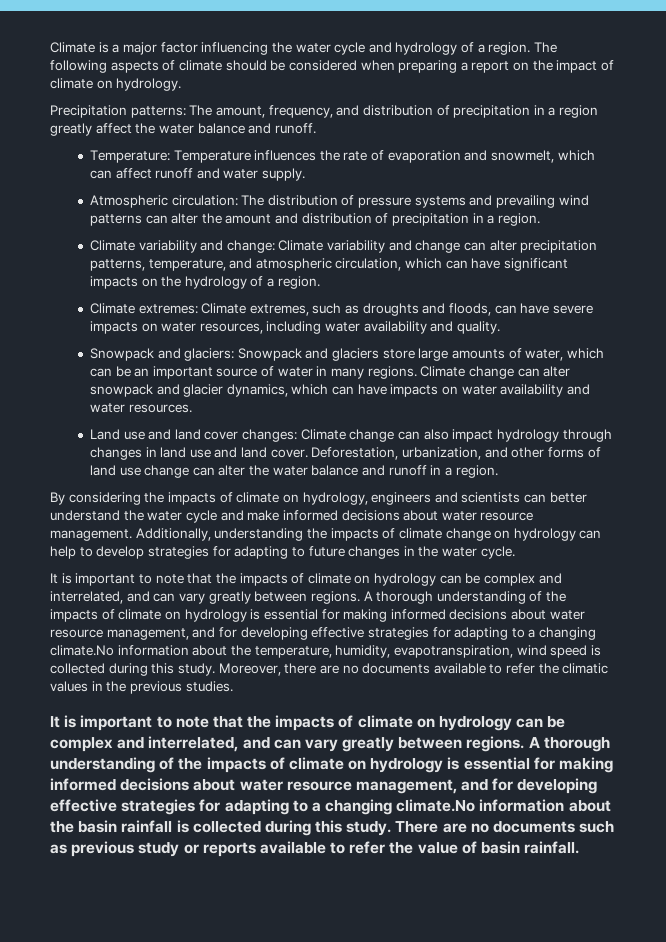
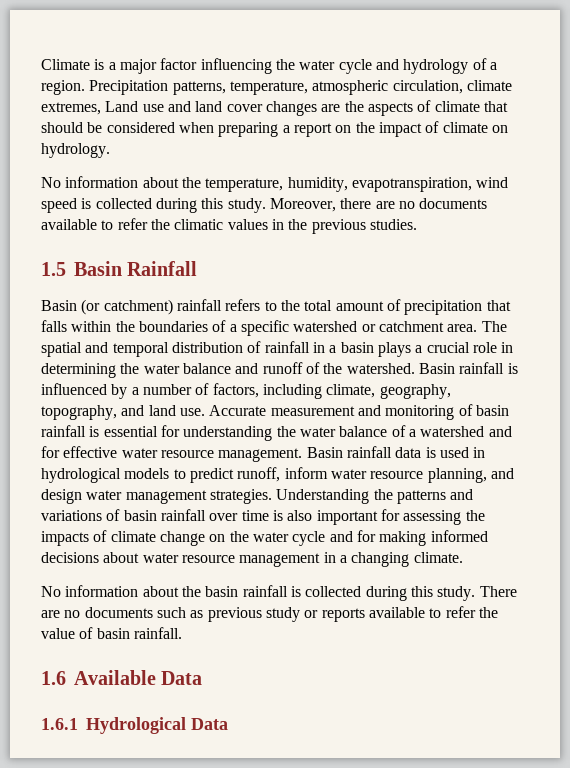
- The following aspects of climate should be considered when preparing a report on the impact of climate on hydrology.
+ Precipitation patterns, temperature, atmospheric circulation, climate extremes, Land use and land cover changes are the aspects of climate that should be considered when preparing a report on the impact of climate on hydrology.
- Precipitation patterns: The amount, frequency, and distribution of precipitation in a region greatly affect the water balance and runoff.
- Temperature: Temperature influences the rate of evaporation and snowmelt, which can affect runoff and water supply.
- Atmospheric circulation: The distribution of pressure systems and prevailing wind patterns can alter the amount and distribution of precipitation in a region.
- Climate variability and change: Climate variability and change can alter precipitation patterns, temperature, and atmospheric circulation, which can have significant impacts on the hydrology of a region.
- Climate extremes: Climate extremes, such as droughts and floods, can have severe impacts on water resources, including water availability and quality.
- Snowpack and glaciers: Snowpack and glaciers store large amounts of water, which can be an important source of water in many regions. Climate change can alter snowpack and glacier dynamics, which can have impacts on water availability and water resources.
- Land use and land cover changes: Climate change can also impact hydrology through changes in land use and land cover. Deforestation, urbanization, and other forms of land use change can alter the water balance and runoff in a region.
- By considering the impacts of climate on hydrology, engineers and scientists can better understand the water cycle and make informed decisions about water resource management. Additionally, understanding the impacts of climate change on hydrology can help to develop strategies for adapting to future changes in the water cycle.
- It is important to note that the impacts of climate on hydrology can be complex and interrelated, and can vary greatly between regions. A thorough understanding of the impacts of climate on hydrology is essential for making informed decisions about water resource management, and for developing effective strategies for adapting to a changing climate.No information about the temperature, humidity, evapotranspiration, wind speed is collected during this study.
+ No information about the temperature, humidity, evapotranspiration, wind speed is collected during this study.
- It is important to note that the impacts of climate on hydrology can be complex and interrelated, and can vary greatly between regions. A thorough understanding of the impacts of climate on hydrology is essential for making informed decisions about water resource management, and for developing effective strategies for adapting to a changing climate.No information about the basin rainfall is collected during this study.
+ 1.5 Basin Rainfall
+ Basin (or catchment) rainfall refers to the total amount of precipitation that falls within the boundaries of a specific watershed or catchment area. The spatial and temporal distribution of rainfall in a basin plays a crucial role in determining the water balance and runoff of the watershed. Basin rainfall is influenced by a number of factors, including climate, geography, topography, and land use. Accurate measurement and monitoring of basin rainfall is essential for understanding the water balance of a watershed and for effective water resource management. Basin rainfall data is used in hydrological models to predict runoff, inform water resource planning, and design water management strategies. Understanding the patterns and variations of basin rainfall over time is also important for assessing the impacts of climate change on the water cycle and for making informed decisions about water resource management in a changing climate.
+ No information about the basin rainfall is collected during this study.
+ 1.6 Available Data
+ 1.6.1 Hydrological Data

